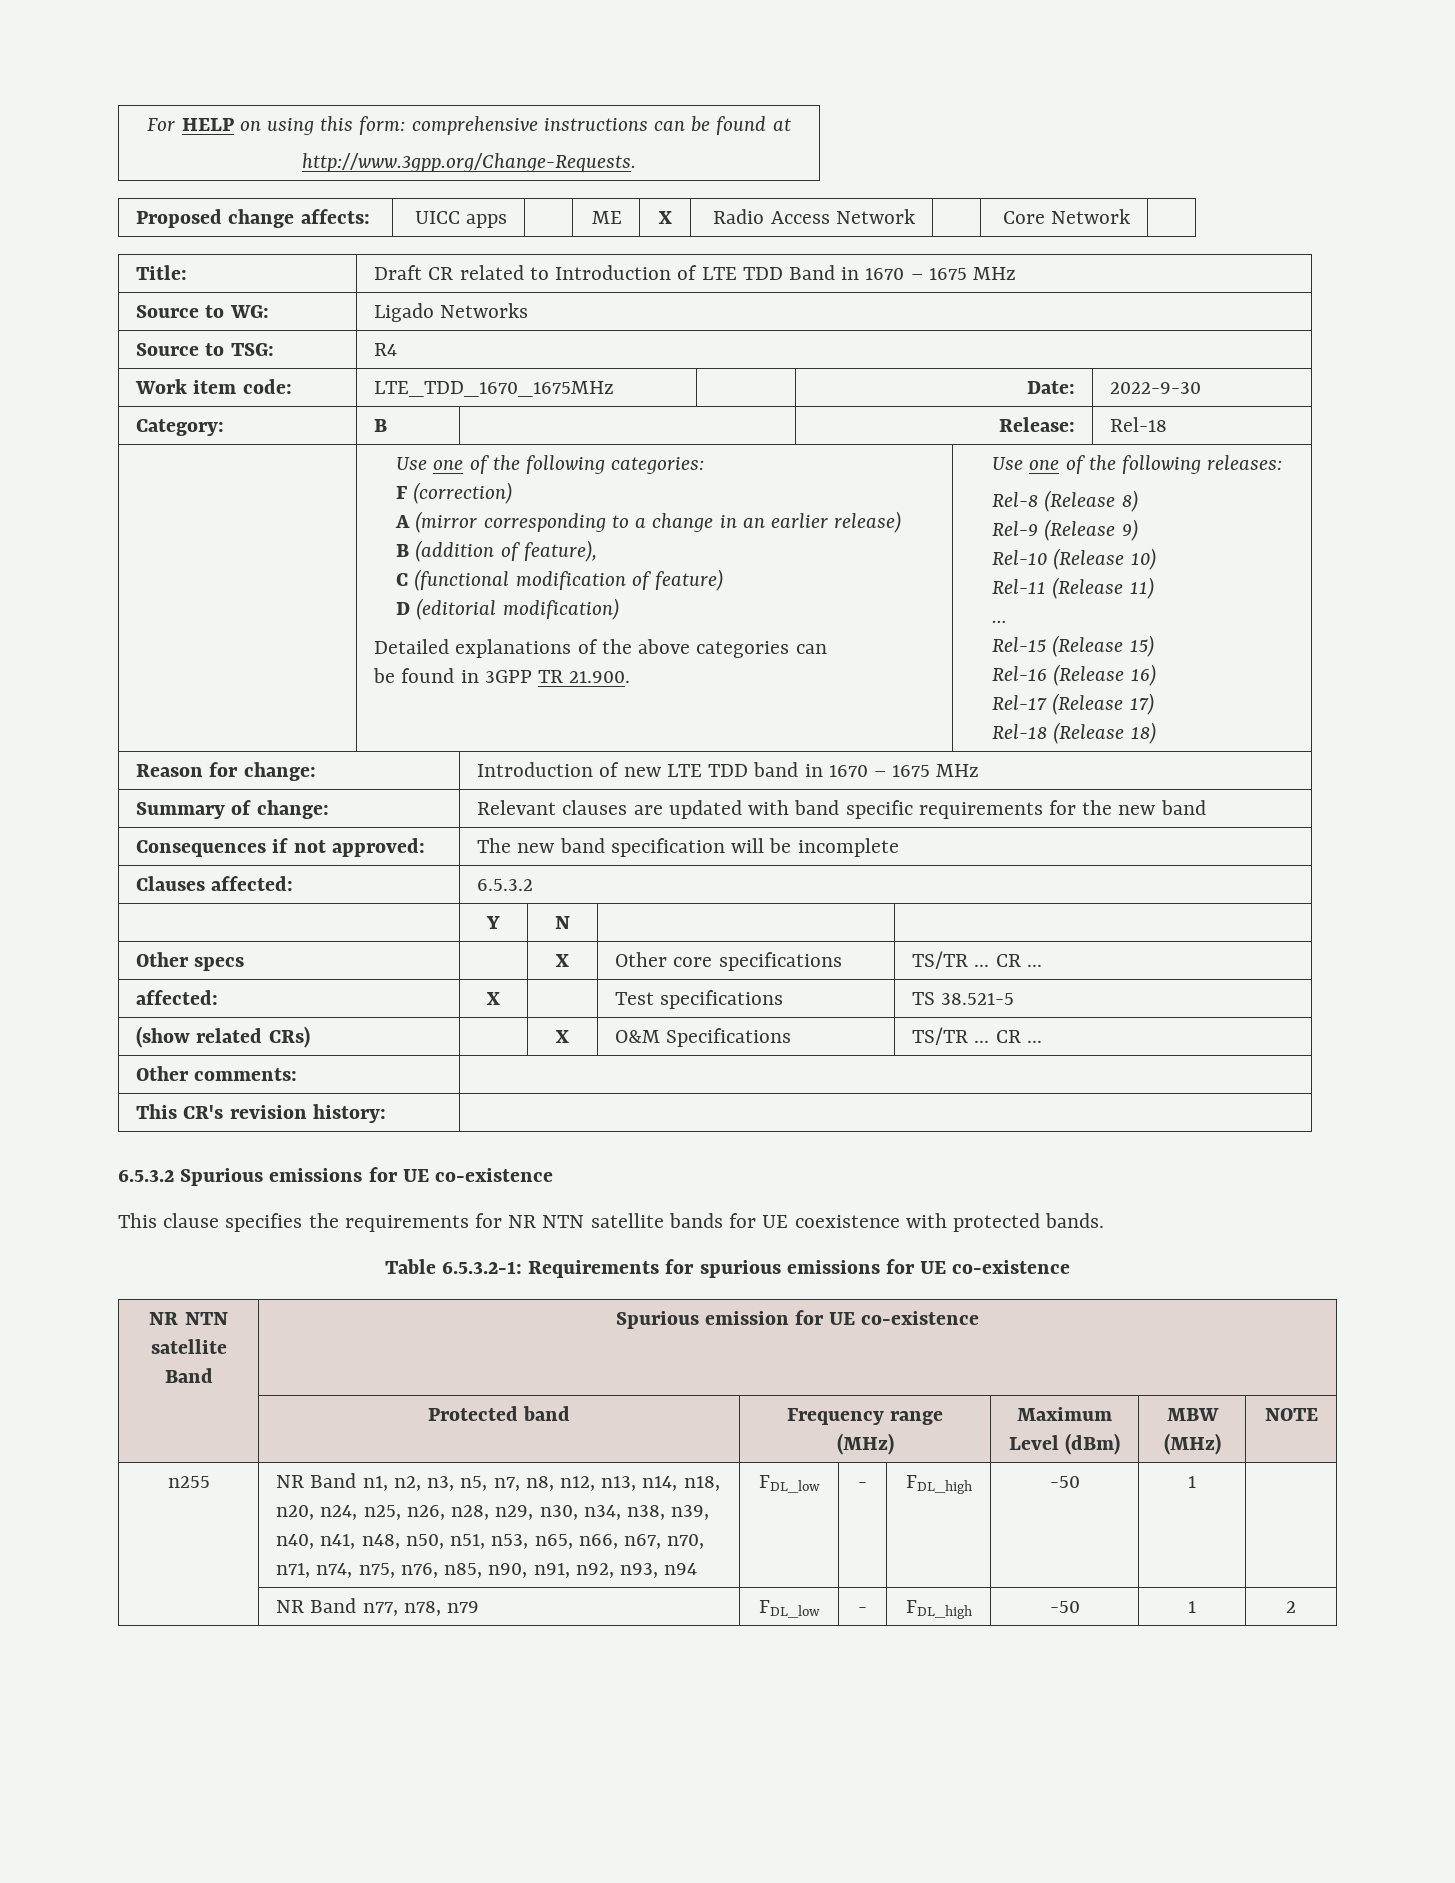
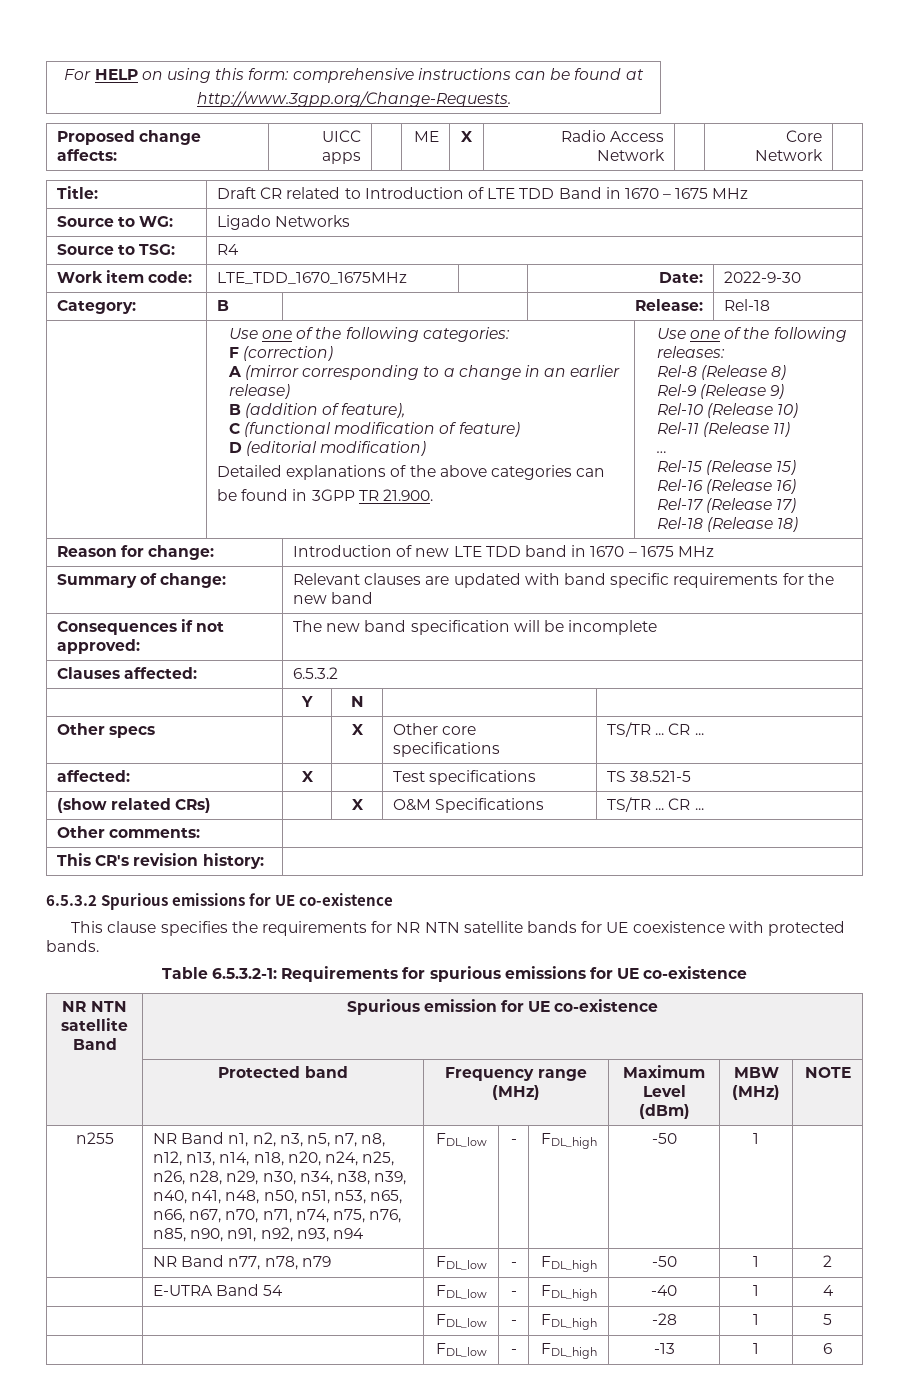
+ | E-UTRA Band 54 | FDL_low | - | FDL_high | -40 | 1 | 4
+ | | FDL_low | - | FDL_high | -28 | 1 | 5
+ | | FDL_low | - | FDL_high | -13 | 1 | 6

